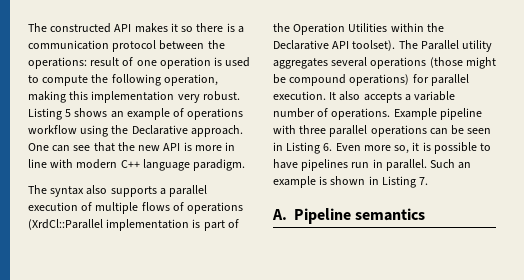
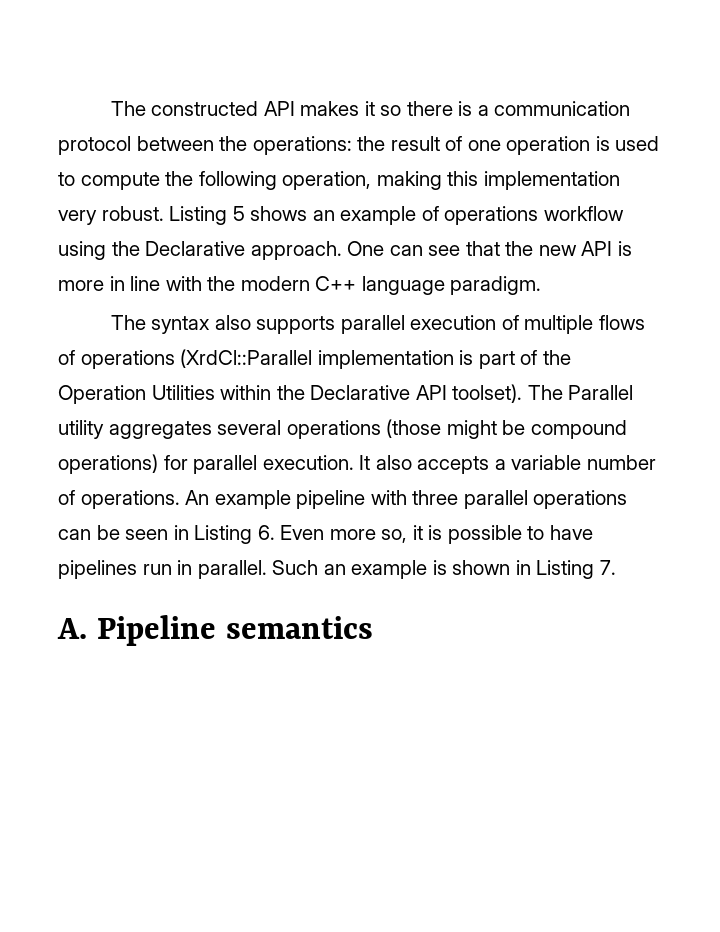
- The constructed API makes it so there is a communication protocol between the operations: result of one operation is used to compute the following operation, making this implementation very robust.
+ The constructed API makes it so there is a communication protocol between the operations: the result of one operation is used to compute the following operation, making this implementation very robust.
- One can see that the new API is more in line with modern C++ language paradigm.
+ One can see that the new API is more in line with the modern C++ language paradigm.
- The syntax also supports a parallel execution of multiple flows of operations (XrdCl::Parallel implementation is part of the Operation Utilities within the Declarative API toolset).
+ The syntax also supports parallel execution of multiple flows of operations (XrdCl::Parallel implementation is part of the Operation Utilities within the Declarative API toolset).
- Example pipeline with three parallel operations can be seen in Listing 6. Even more so, it is possible to have pipelines run in parallel.
+ An example pipeline with three parallel operations can be seen in Listing 6. Even more so, it is possible to have pipelines run in parallel.

